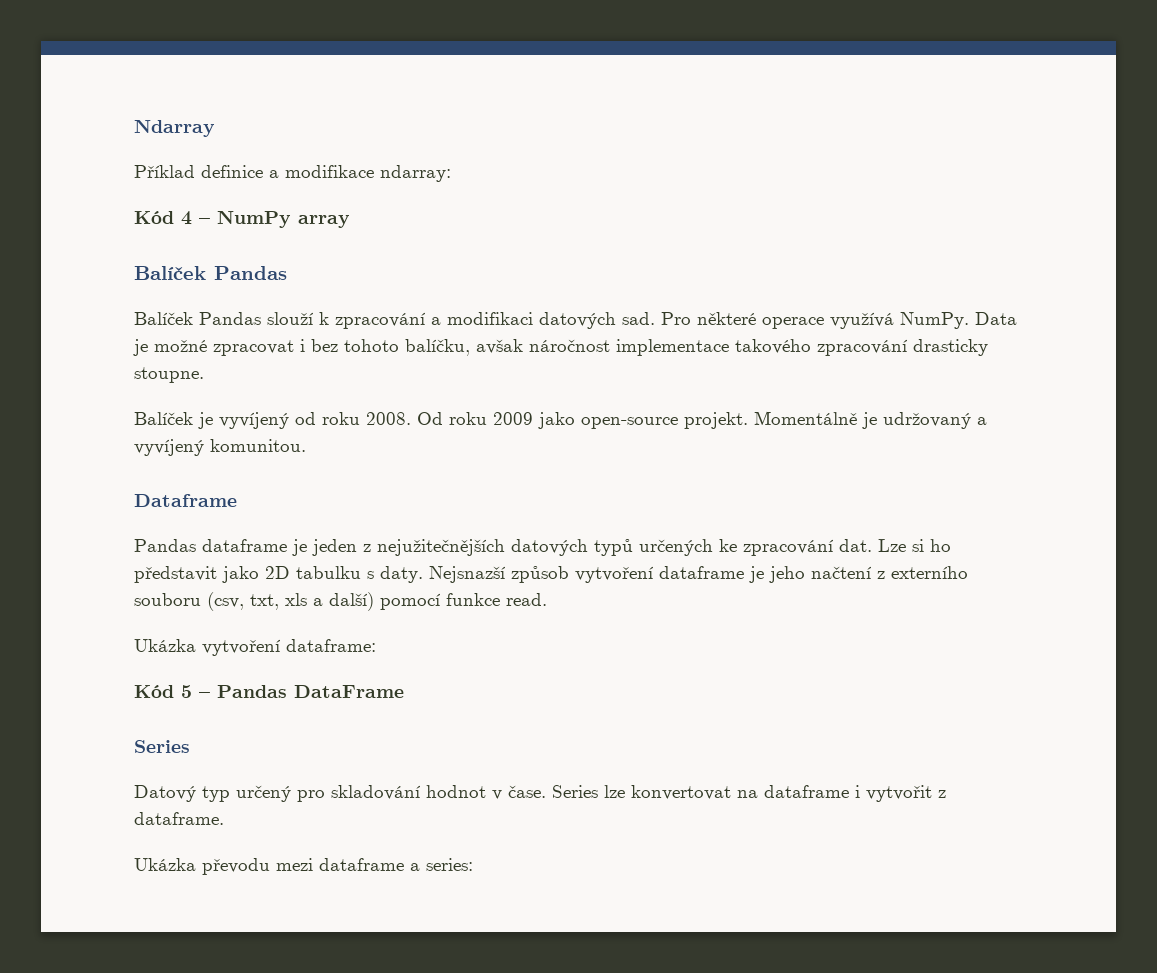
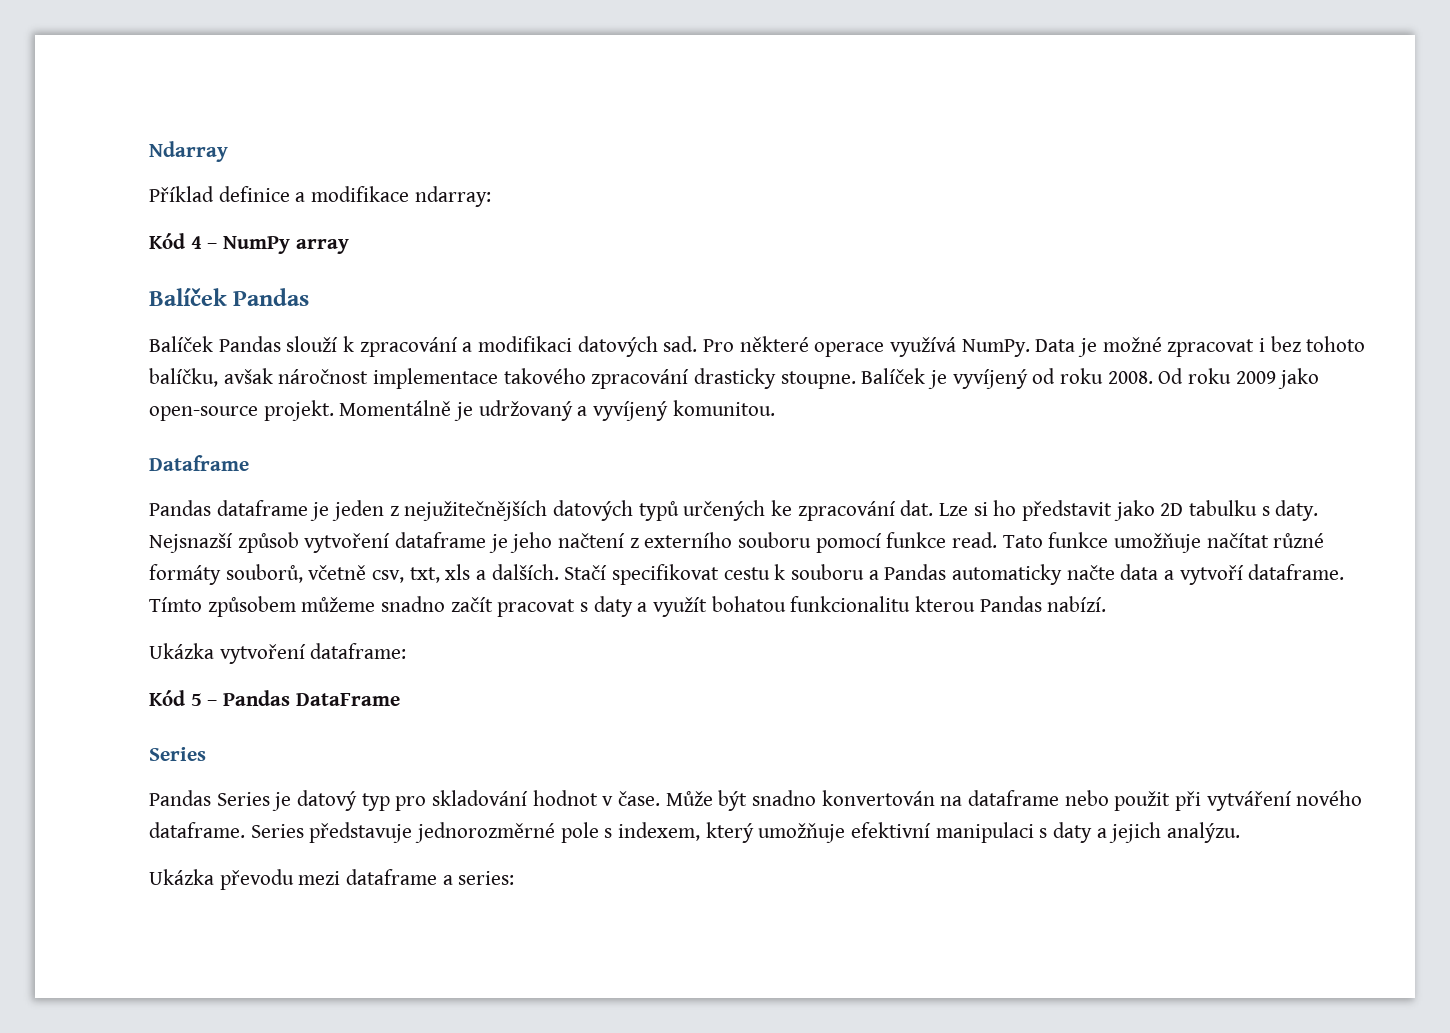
- Data je možné zpracovat i bez tohoto balíčku, avšak náročnost implementace takového zpracování drasticky stoupne.
- Balíček je vyvíjený od roku 2008.
+ Data je možné zpracovat i bez tohoto balíčku, avšak náročnost implementace takového zpracování drasticky stoupne. Balíček je vyvíjený od roku 2008.
- Nejsnazší způsob vytvoření dataframe je jeho načtení z externího souboru (csv, txt, xls a další) pomocí funkce read.
+ Nejsnazší způsob vytvoření dataframe je jeho načtení z externího souboru pomocí funkce read. Tato funkce umožňuje načítat různé formáty souborů, včetně csv, txt, xls a dalších. Stačí specifikovat cestu k souboru a Pandas automaticky načte data a vytvoří dataframe. Tímto způsobem můžeme snadno začít pracovat s daty a využít bohatou funkcionalitu kterou Pandas nabízí.
- Datový typ určený pro skladování hodnot v čase.
+ Pandas Series je datový typ pro skladování hodnot v čase.
- Series lze konvertovat na dataframe i vytvořit z dataframe.
+ Může být snadno konvertován na dataframe nebo použit při vytváření nového dataframe. Series představuje jednorozměrné pole s indexem, který umožňuje efektivní manipulaci s daty a jejich analýzu.

